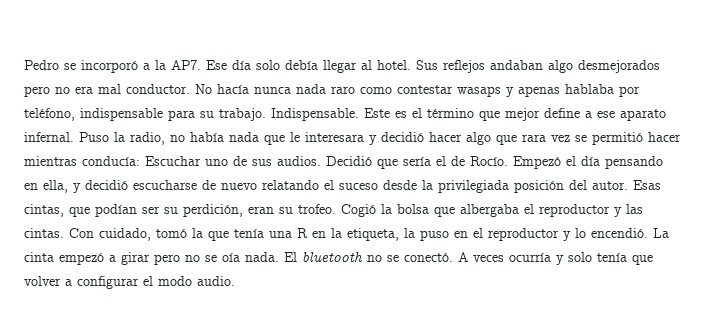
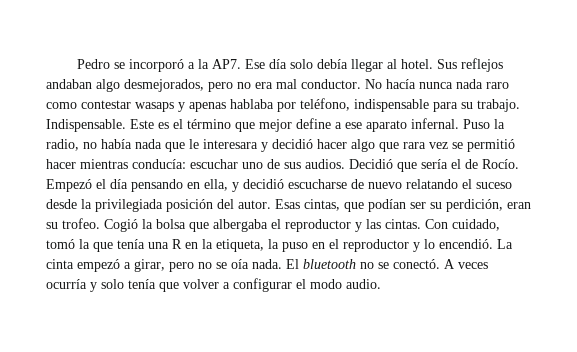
- Sus reflejos andaban algo desmejorados pero no era mal conductor.
+ Sus reflejos andaban algo desmejorados, pero no era mal conductor.
- Puso la radio, no había nada que le interesara y decidió hacer algo que rara vez se permitió hacer mientras conducía: Escuchar uno de sus audios.
+ Puso la radio, no había nada que le interesara y decidió hacer algo que rara vez se permitió hacer mientras conducía: escuchar uno de sus audios.
- La cinta empezó a girar pero no se oía nada.
+ La cinta empezó a girar, pero no se oía nada.

